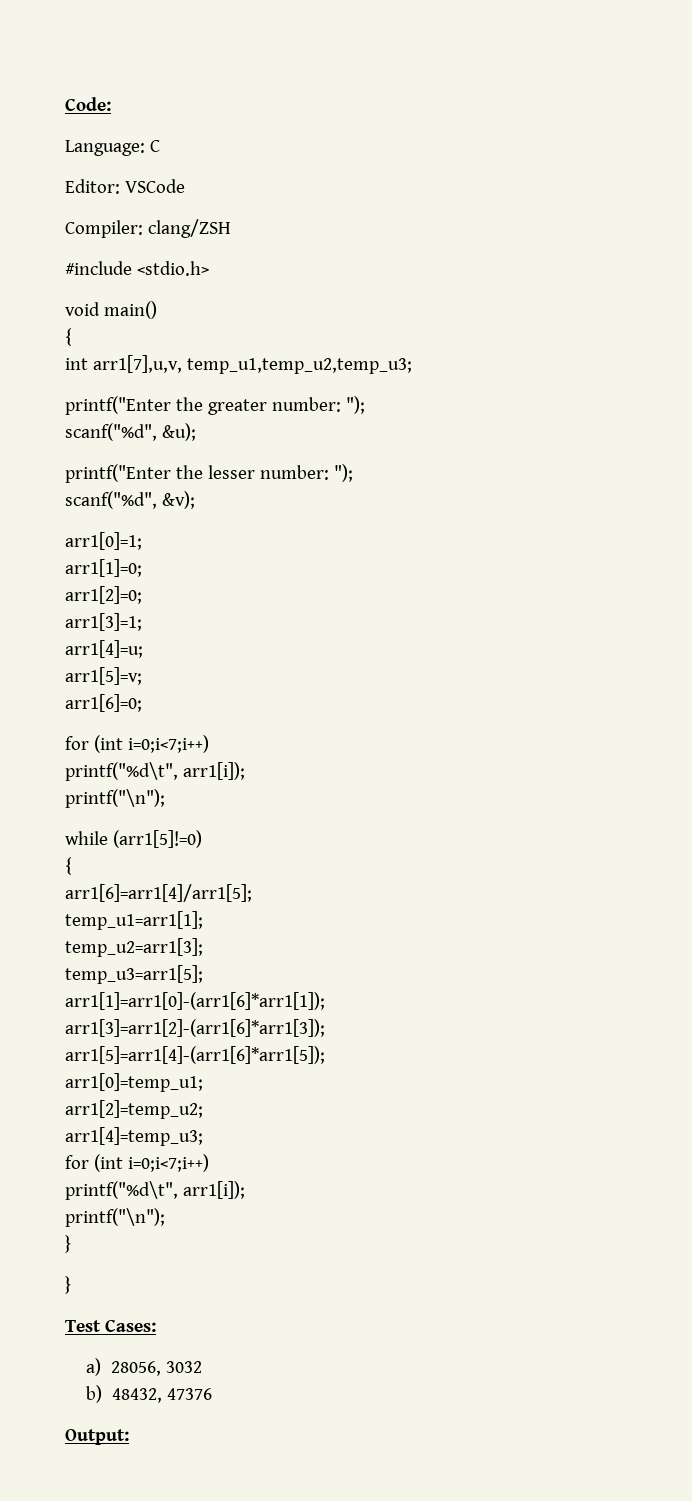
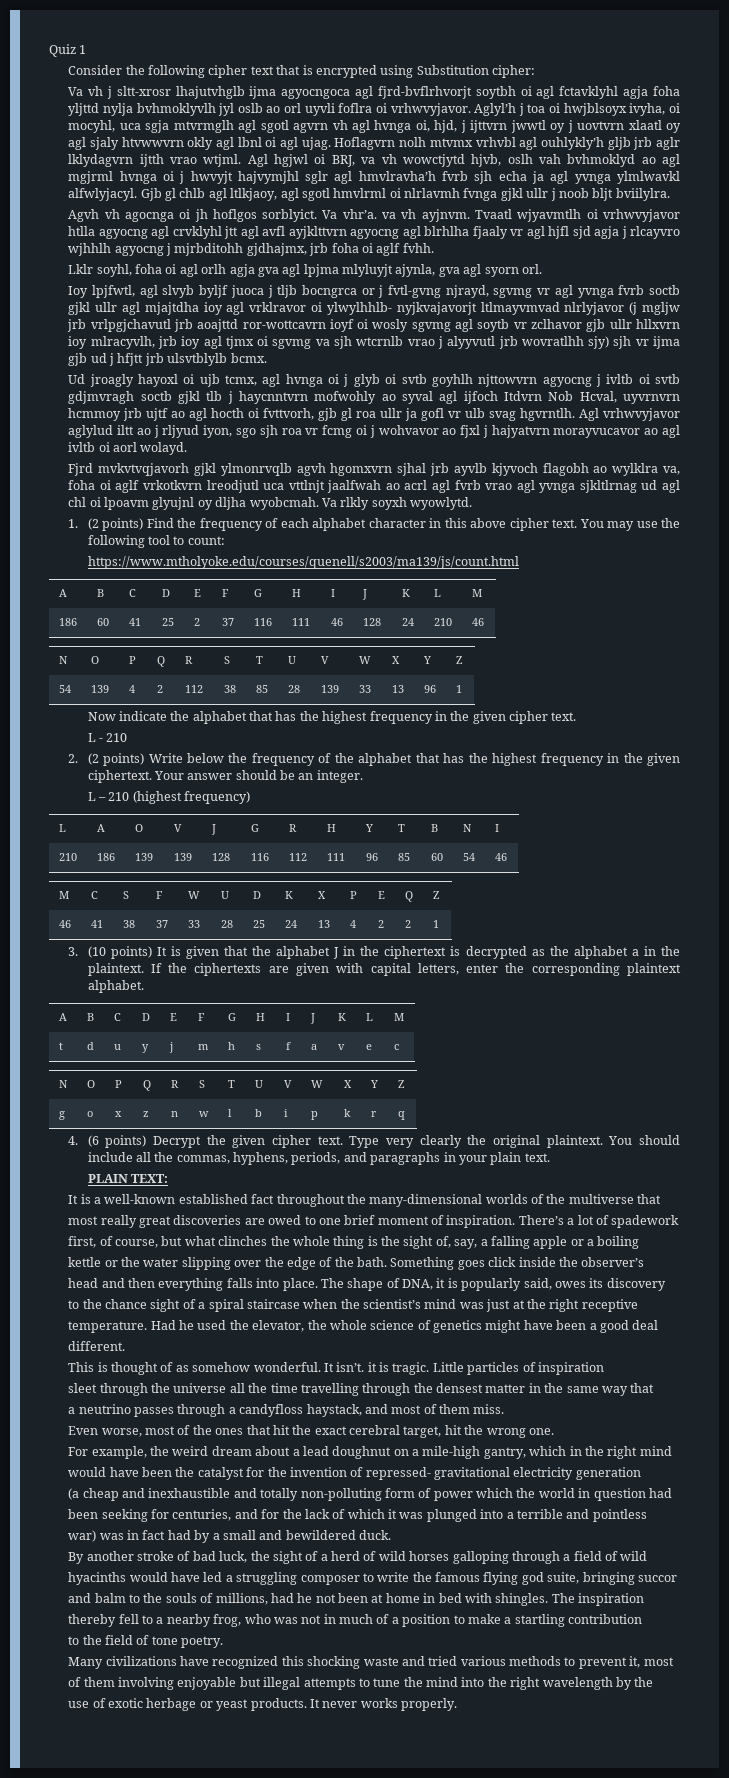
- Code:
- Language: C
- Editor: VSCode
- Compiler: clang/ZSH
- #include <stdio.h>
- void main()
- {
- int arr1[7],u,v, temp_u1,temp_u2,temp_u3;
- printf("Enter the greater number: ");
- scanf("%d", &u);
- printf("Enter the lesser number: ");
- scanf("%d", &v);
- arr1[0]=1;
- arr1[1]=0;
- arr1[2]=0;
- arr1[3]=1;
- arr1[4]=u;
- arr1[5]=v;
- arr1[6]=0;
- for (int i=0;i<7;i++)
- printf("%d\t", arr1[i]);
- printf("\n");
- while (arr1[5]!=0)
- {
- arr1[6]=arr1[4]/arr1[5];
- temp_u1=arr1[1];
- temp_u2=arr1[3];
- temp_u3=arr1[5];
- arr1[1]=arr1[0]-(arr1[6]*arr1[1]);
- arr1[3]=arr1[2]-(arr1[6]*arr1[3]);
- arr1[5]=arr1[4]-(arr1[6]*arr1[5]);
- arr1[0]=temp_u1;
- arr1[2]=temp_u2;
- arr1[4]=temp_u3;
- for (int i=0;i<7;i++)
- printf("%d\t", arr1[i]);
- printf("\n");
- }
- }
- Test Cases:
- a) 28056, 3032
- b) 48432, 47376
- Output:
+ Quiz 1
+ Consider the following cipher text that is encrypted using Substitution cipher:
+ Va vh j sltt-xrosr lhajutvhglb ijma agyocngoca agl fjrd-bvflrhvorjt soytbh oi agl fctavklyhl agja foha yljttd nylja bvhmoklyvlh jyl oslb ao orl uyvli foflra oi vrhwvyjavor. Aglyl’h j toa oi hwjblsoyx ivyha, oi mocyhl, uca sgja mtvrmglh agl sgotl agvrn vh agl hvnga oi, hjd, j ijttvrn jwwtl oy j uovtvrn xlaatl oy agl sjaly htvwwvrn okly agl lbnl oi agl ujag. Hoflagvrn nolh mtvmx vrhvbl agl ouhlykly’h gljb jrb aglr lklydagvrn ijtth vrao wtjml. Agl hgjwl oi BRJ, va vh wowctjytd hjvb, oslh vah bvhmoklyd ao agl mgjrml hvnga oi j hwvyjt hajvymjhl sglr agl hmvlravha’h fvrb sjh echa ja agl yvnga ylmlwavkl alfwlyjacyl. Gjb gl chlb agl ltlkjaoy, agl sgotl hmvlrml oi nlrlavmh fvnga gjkl ullr j noob bljt bviilylra.
+ Agvh vh agocnga oi jh hoflgos sorblyict. Va vhr’a. va vh ayjnvm. Tvaatl wjyavmtlh oi vrhwvyjavor htlla agyocng agl crvklyhl jtt agl avfl ayjklttvrn agyocng agl blrhlha fjaaly vr agl hjfl sjd agja j rlcayvro wjhhlh agyocng j mjrbditohh gjdhajmx, jrb foha oi aglf fvhh.
+ Lklr soyhl, foha oi agl orlh agja gva agl lpjma mlyluyjt ajynla, gva agl syorn orl.
+ Ioy lpjfwtl, agl slvyb byljf juoca j tljb bocngrca or j fvtl-gvng njrayd, sgvmg vr agl yvnga fvrb soctb gjkl ullr agl mjajtdha ioy agl vrklravor oi ylwylhhlb- nyjkvajavorjt ltlmayvmvad nlrlyjavor (j mgljw jrb vrlpgjchavutl jrb aoajttd ror-wottcavrn ioyf oi wosly sgvmg agl soytb vr zclhavor gjb ullr hllxvrn ioy mlracyvlh, jrb ioy agl tjmx oi sgvmg va sjh wtcrnlb vrao j alyyvutl jrb wovratlhh sjy) sjh vr ijma gjb ud j hfjtt jrb ulsvtblylb bcmx.
+ Ud jroagly hayoxl oi ujb tcmx, agl hvnga oi j glyb oi svtb goyhlh njttowvrn agyocng j ivltb oi svtb gdjmvragh soctb gjkl tlb j haycnntvrn mofwohly ao syval agl ijfoch Itdvrn Nob Hcval, uyvrnvrn hcmmoy jrb ujtf ao agl hocth oi fvttvorh, gjb gl roa ullr ja gofl vr ulb svag hgvrntlh. Agl vrhwvyjavor aglylud iltt ao j rljyud iyon, sgo sjh roa vr fcmg oi j wohvavor ao fjxl j hajyatvrn morayvucavor ao agl ivltb oi aorl wolayd.
+ Fjrd mvkvtvqjavorh gjkl ylmonrvqlb agvh hgomxvrn sjhal jrb ayvlb kjyvoch flagobh ao wylklra va, foha oi aglf vrkotkvrn lreodjutl uca vttlnjt jaalfwah ao acrl agl fvrb vrao agl yvnga sjkltlrnag ud agl chl oi lpoavm glyujnl oy dljha wyobcmah. Va rlkly soyxh wyowlytd.
+ 1. (2 points) Find the frequency of each alphabet character in this above cipher text. You may use the following tool to count:
+ https://www.mtholyoke.edu/courses/quenell/s2003/ma139/js/count.html
+ A | B | C | D | E | F | G | H | I | J | K | L | M
+ 186 | 60 | 41 | 25 | 2 | 37 | 116 | 111 | 46 | 128 | 24 | 210 | 46
+ N | O | P | Q | R | S | T | U | V | W | X | Y | Z
+ 54 | 139 | 4 | 2 | 112 | 38 | 85 | 28 | 139 | 33 | 13 | 96 | 1
+ Now indicate the alphabet that has the highest frequency in the given cipher text.
+ L - 210
+ 2. (2 points) Write below the frequency of the alphabet that has the highest frequency in the given ciphertext. Your answer should be an integer.
+ L – 210 (highest frequency)
+ L | A | O | V | J | G | R | H | Y | T | B | N | I
+ 210 | 186 | 139 | 139 | 128 | 116 | 112 | 111 | 96 | 85 | 60 | 54 | 46
+ M | C | S | F | W | U | D | K | X | P | E | Q | Z
+ 46 | 41 | 38 | 37 | 33 | 28 | 25 | 24 | 13 | 4 | 2 | 2 | 1
+ 3. (10 points) It is given that the alphabet J in the ciphertext is decrypted as the alphabet a in the plaintext. If the ciphertexts are given with capital letters, enter the corresponding plaintext alphabet.
+ A | B | C | D | E | F | G | H | I | J | K | L | M
+ t | d | u | y | j | m | h | s | f | a | v | e | c
+ N | O | P | Q | R | S | T | U | V | W | X | Y | Z
+ g | o | x | z | n | w | l | b | i | p | k | r | q
+ 4. (6 points) Decrypt the given cipher text. Type very clearly the original plaintext. You should include all the commas, hyphens, periods, and paragraphs in your plain text.
+ PLAIN TEXT:
+ It is a well-known established fact throughout the many-dimensional worlds of the multiverse that
+ most really great discoveries are owed to one brief moment of inspiration. There’s a lot of spadework
+ first, of course, but what clinches the whole thing is the sight of, say, a falling apple or a boiling
+ kettle or the water slipping over the edge of the bath. Something goes click inside the observer’s
+ head and then everything falls into place. The shape of DNA, it is popularly said, owes its discovery
+ to the chance sight of a spiral staircase when the scientist’s mind was just at the right receptive
+ temperature. Had he used the elevator, the whole science of genetics might have been a good deal
+ different.
+ This is thought of as somehow wonderful. It isn’t. it is tragic. Little particles of inspiration
+ sleet through the universe all the time travelling through the densest matter in the same way that
+ a neutrino passes through a candyfloss haystack, and most of them miss.
+ Even worse, most of the ones that hit the exact cerebral target, hit the wrong one.
+ For example, the weird dream about a lead doughnut on a mile-high gantry, which in the right mind
+ would have been the catalyst for the invention of repressed- gravitational electricity generation
+ (a cheap and inexhaustible and totally non-polluting form of power which the world in question had
+ been seeking for centuries, and for the lack of which it was plunged into a terrible and pointless
+ war) was in fact had by a small and bewildered duck.
+ By another stroke of bad luck, the sight of a herd of wild horses galloping through a field of wild
+ hyacinths would have led a struggling composer to write the famous flying god suite, bringing succor
+ and balm to the souls of millions, had he not been at home in bed with shingles. The inspiration
+ thereby fell to a nearby frog, who was not in much of a position to make a startling contribution
+ to the field of tone poetry.
+ Many civilizations have recognized this shocking waste and tried various methods to prevent it, most
+ of them involving enjoyable but illegal attempts to tune the mind into the right wavelength by the
+ use of exotic herbage or yeast products. It never works properly.

